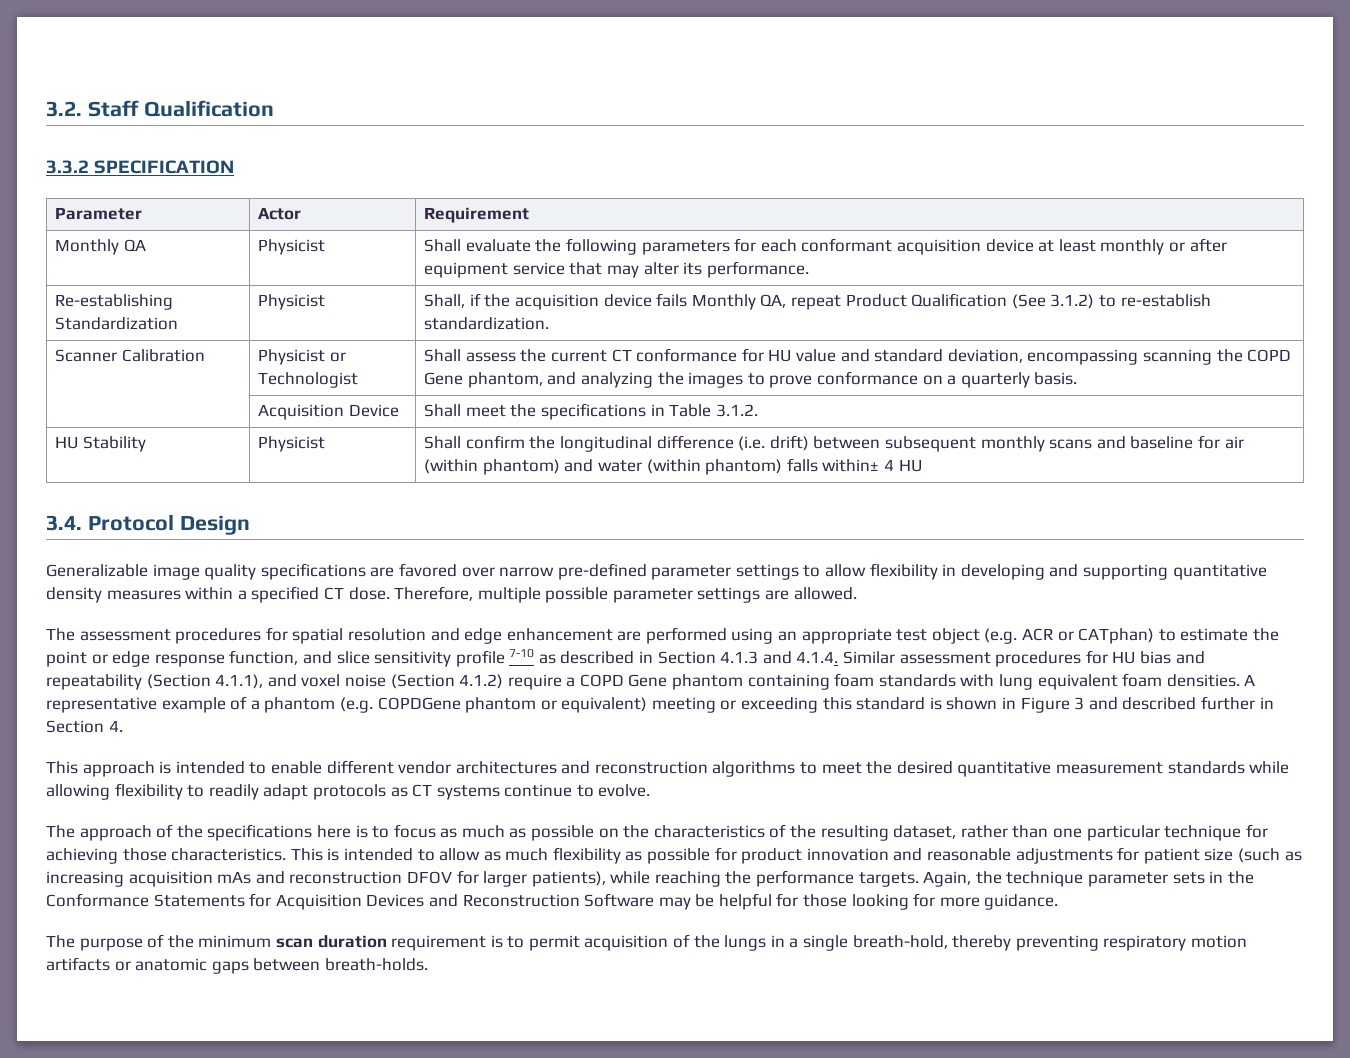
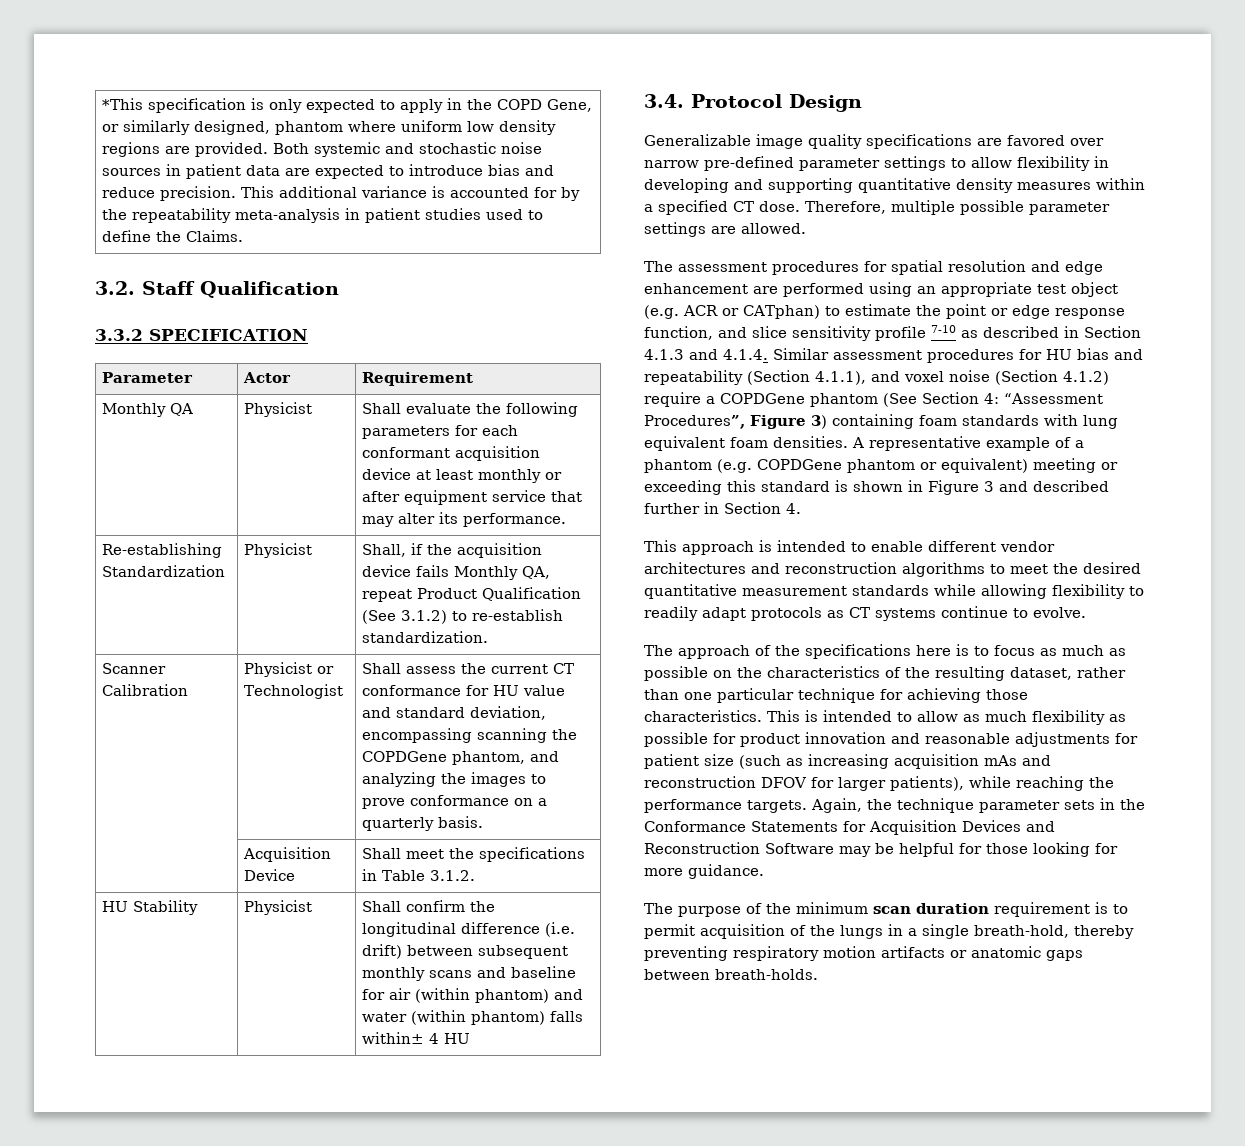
+ *This specification is only expected to apply in the COPD Gene, or similarly designed, phantom where uniform low density regions are provided. Both systemic and stochastic noise sources in patient data are expected to introduce bias and reduce precision. This additional variance is accounted for by the repeatability meta-analysis in patient studies used to define the Claims.
- Scanner Calibration | Physicist or Technologist | Shall assess the current CT conformance for HU value and standard deviation, encompassing scanning the COPD Gene phantom, and analyzing the images to prove conformance on a quarterly basis.
+ Scanner Calibration | Physicist or Technologist | Shall assess the current CT conformance for HU value and standard deviation, encompassing scanning the COPDGene phantom, and analyzing the images to prove conformance on a quarterly basis.
- The assessment procedures for spatial resolution and edge enhancement are performed using an appropriate test object (e.g. ACR or CATphan) to estimate the point or edge response function, and slice sensitivity profile 7-10 as described in Section 4.1.3 and 4.1.4. Similar assessment procedures for HU bias and repeatability (Section 4.1.1), and voxel noise (Section 4.1.2) require a COPD Gene phantom containing foam standards with lung equivalent foam densities.
+ The assessment procedures for spatial resolution and edge enhancement are performed using an appropriate test object (e.g. ACR or CATphan) to estimate the point or edge response function, and slice sensitivity profile 7-10 as described in Section 4.1.3 and 4.1.4. Similar assessment procedures for HU bias and repeatability (Section 4.1.1), and voxel noise (Section 4.1.2) require a COPDGene phantom (See Section 4: “Assessment Procedures”, Figure 3) containing foam standards with lung equivalent foam densities.

